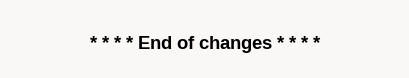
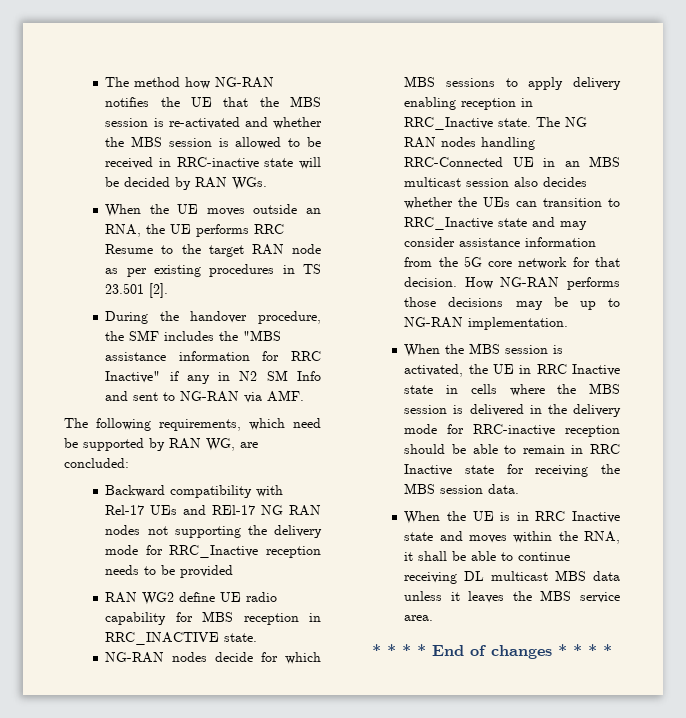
+ The method how NG-RAN notifies the UE that the MBS session is re-activated and whether the MBS session is allowed to be received in RRC-inactive state will be decided by RAN WGs.
+ When the UE moves outside an RNA, the UE performs RRC Resume to the target RAN node as per existing procedures in TS 23.501 [2].
+ During the handover procedure, the SMF includes the "MBS assistance information for RRC Inactive" if any in N2 SM Info and sent to NG-RAN via AMF.
+ The following requirements, which need be supported by RAN WG, are concluded:
+ Backward compatibility with Rel-17 UEs and REl-17 NG RAN nodes not supporting the delivery mode for RRC_Inactive reception needs to be provided
+ RAN WG2 define UE radio capability for MBS reception in RRC_INACTIVE state.
+ NG-RAN nodes decide for which MBS sessions to apply delivery enabling reception in RRC_Inactive state. The NG RAN nodes handling RRC-Connected UE in an MBS multicast session also decides whether the UEs can transition to RRC_Inactive state and may consider assistance information from the 5G core network for that decision. How NG-RAN performs those decisions may be up to NG-RAN implementation.
+ When the MBS session is activated, the UE in RRC Inactive state in cells where the MBS session is delivered in the delivery mode for RRC-inactive reception should be able to remain in RRC Inactive state for receiving the MBS session data.
+ When the UE is in RRC Inactive state and moves within the RNA, it shall be able to continue receiving DL multicast MBS data unless it leaves the MBS service area.

